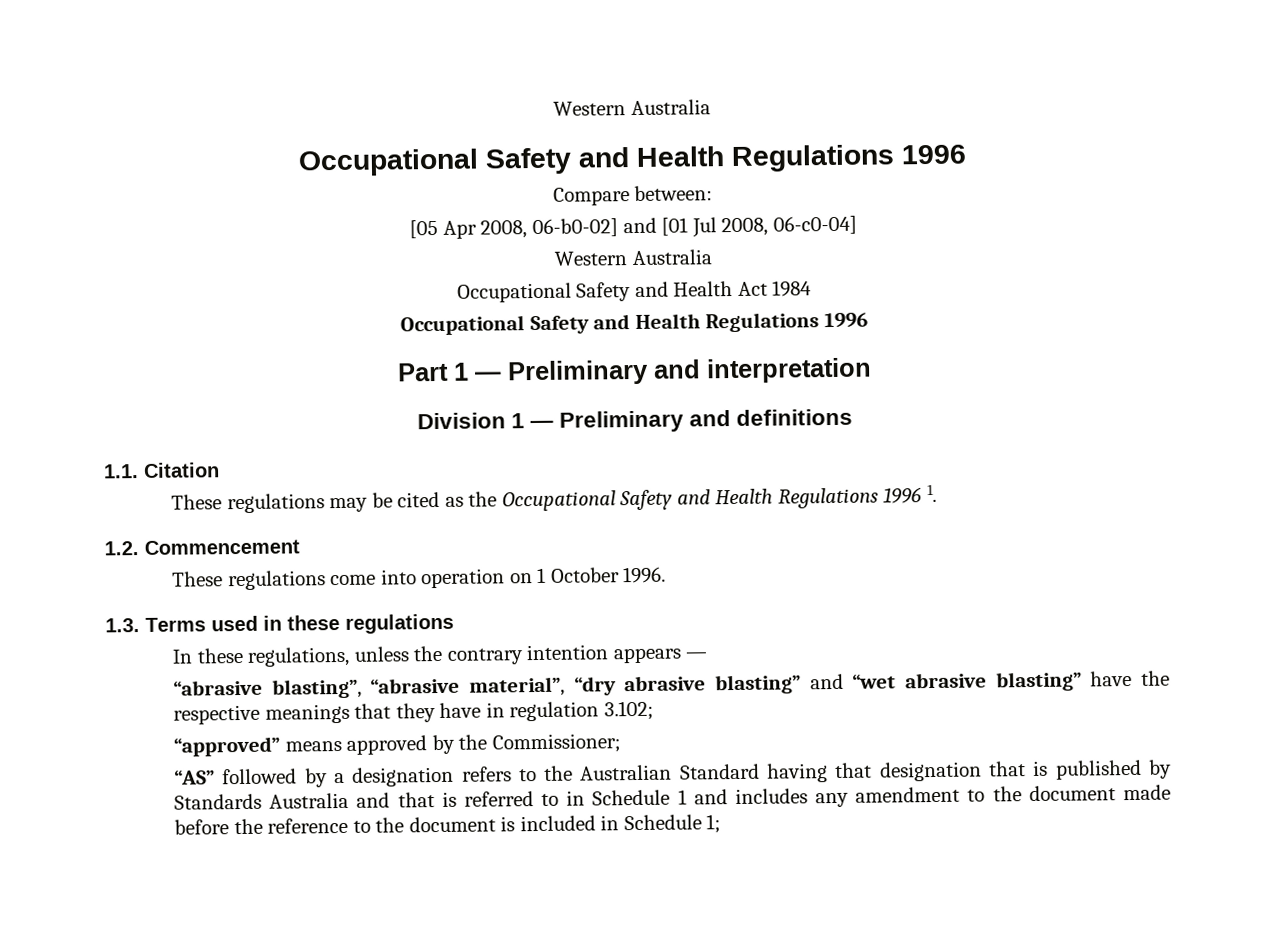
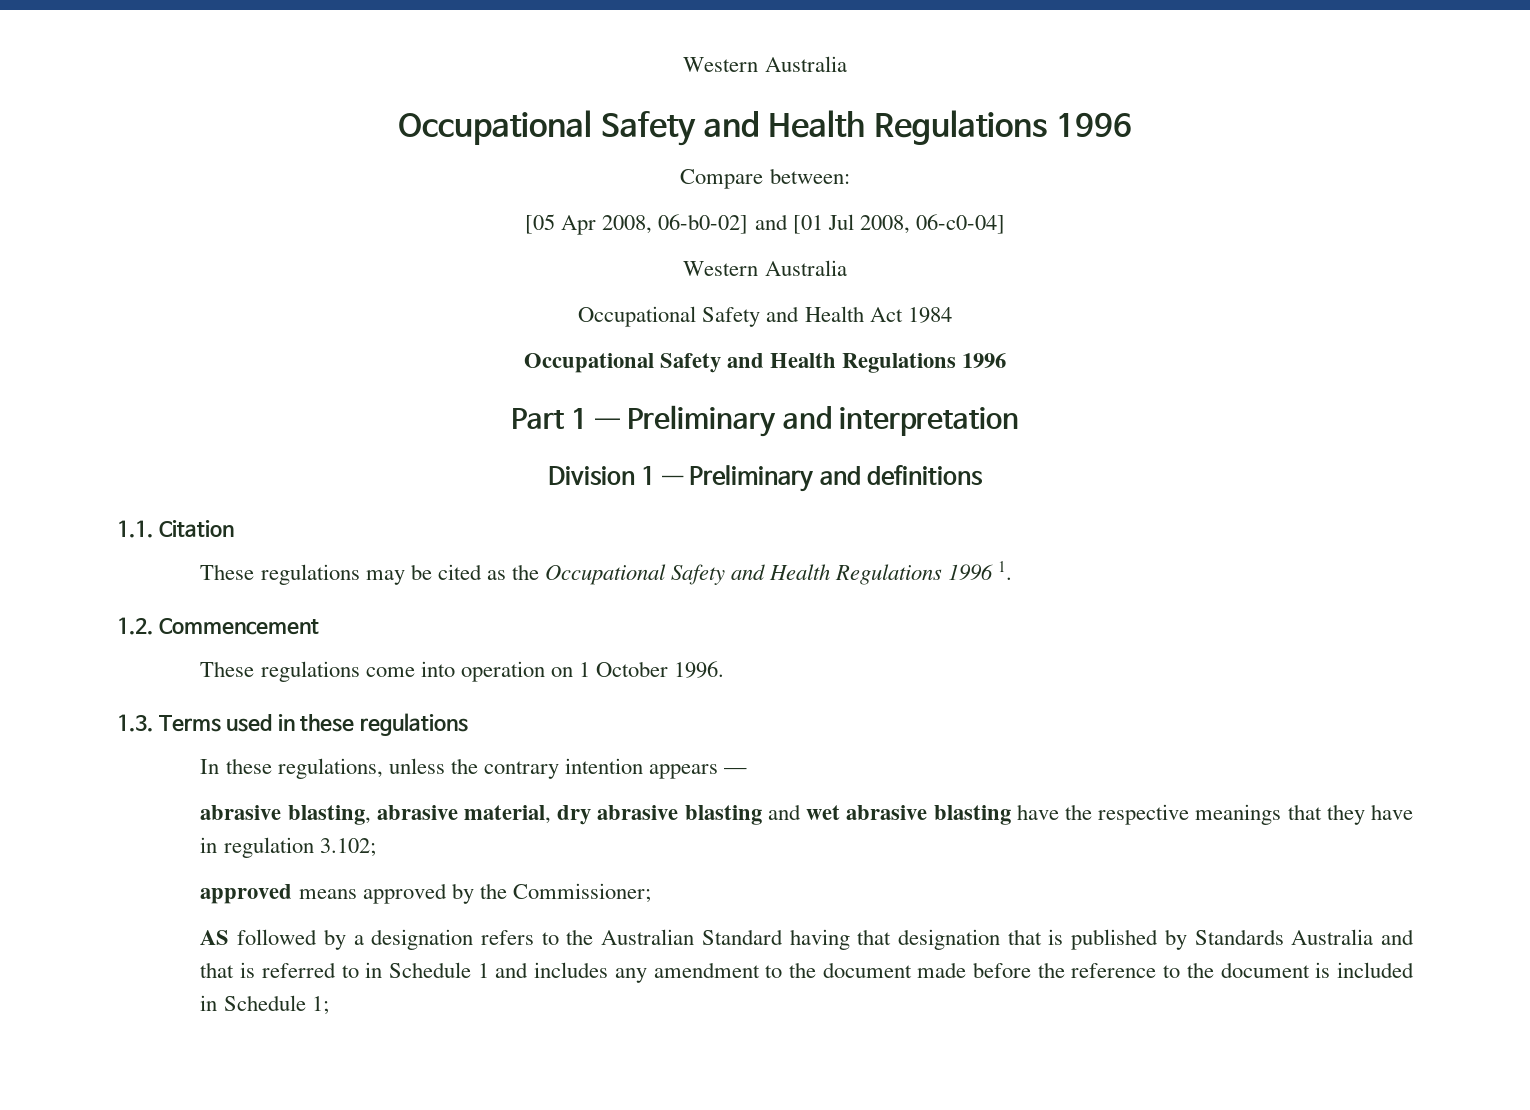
- “abrasive blasting”, “abrasive material”, “dry abrasive blasting” and “wet abrasive blasting” have the respective meanings that they have in regulation 3.102;
+ abrasive blasting, abrasive material, dry abrasive blasting and wet abrasive blasting have the respective meanings that they have in regulation 3.102;
- “approved” means approved by the Commissioner;
+ approved means approved by the Commissioner;
- “AS” followed by a designation refers to the Australian Standard having that designation that is published by Standards Australia and that is referred to in Schedule 1 and includes any amendment to the document made before the reference to the document is included in Schedule 1;
+ AS followed by a designation refers to the Australian Standard having that designation that is published by Standards Australia and that is referred to in Schedule 1 and includes any amendment to the document made before the reference to the document is included in Schedule 1;

